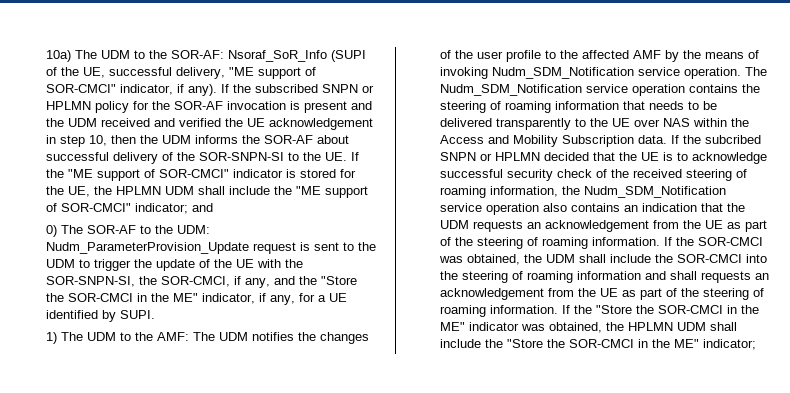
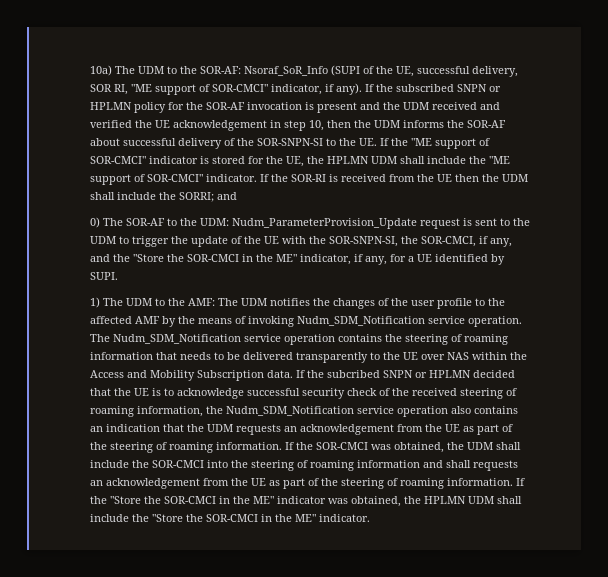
- 10a) The UDM to the SOR-AF: Nsoraf_SoR_Info (SUPI of the UE, successful delivery, "ME support of SOR-CMCI" indicator, if any).
+ 10a) The UDM to the SOR-AF: Nsoraf_SoR_Info (SUPI of the UE, successful delivery, SOR RI, "ME support of SOR-CMCI" indicator, if any).
- If the subscribed SNPN or HPLMN policy for the SOR-AF invocation is present and the UDM received and verified the UE acknowledgement in step 10, then the UDM informs the SOR-AF about successful delivery of the SOR-SNPN-SI to the UE. If the "ME support of SOR-CMCI" indicator is stored for the UE, the HPLMN UDM shall include the "ME support of SOR-CMCI" indicator;
+ If the subscribed SNPN or HPLMN policy for the SOR-AF invocation is present and the UDM received and verified the UE acknowledgement in step 10, then the UDM informs the SOR-AF about successful delivery of the SOR-SNPN-SI to the UE. If the "ME support of SOR-CMCI" indicator is stored for the UE, the HPLMN UDM shall include the "ME support of SOR-CMCI" indicator. If the SOR-RI is received from the UE then the UDM shall include the SORRI;
- If the "Store the SOR-CMCI in the ME" indicator was obtained, the HPLMN UDM shall include the "Store the SOR-CMCI in the ME" indicator;
+ If the "Store the SOR-CMCI in the ME" indicator was obtained, the HPLMN UDM shall include the "Store the SOR-CMCI in the ME" indicator.

